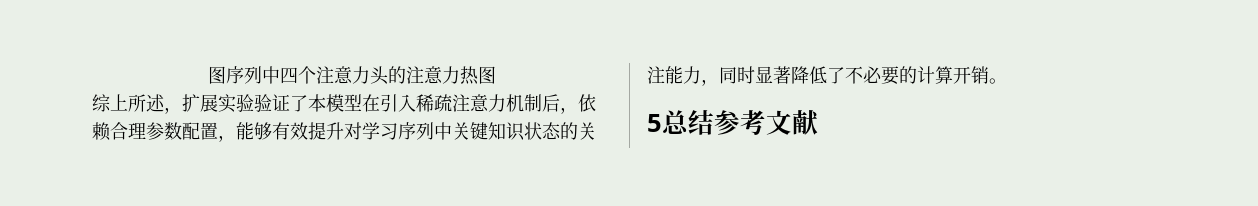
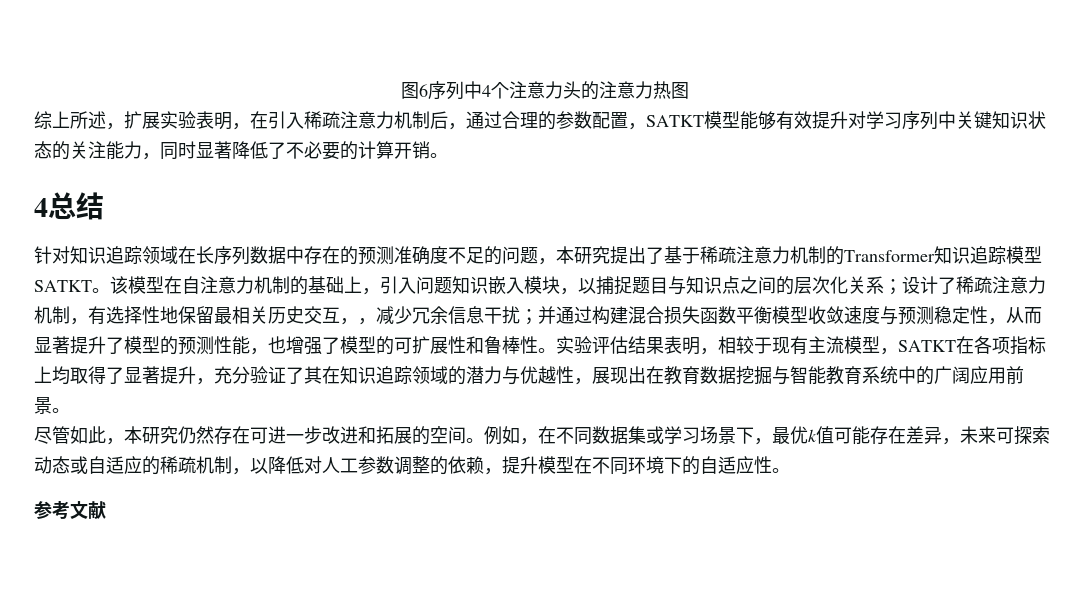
- 图序列中四个注意力头的注意力热图
+ 图6序列中4个注意力头的注意力热图
- 综上所述，扩展实验验证了本模型在引入稀疏注意力机制后，依赖合理参数配置，能够有效提升对学习序列中关键知识状态的关注能力，同时显著降低了不必要的计算开销。
+ 综上所述，扩展实验表明，在引入稀疏注意力机制后，通过合理的参数配置，SATKT模型能够有效提升对学习序列中关键知识状态的关注能力，同时显著降低了不必要的计算开销。
- 5总结参考文献
+ 4总结
+ 针对知识追踪领域在长序列数据中存在的预测准确度不足的问题，本研究提出了基于稀疏注意力机制的Transformer知识追踪模型SATKT。该模型在自注意力机制的基础上，引入问题知识嵌入模块，以捕捉题目与知识点之间的层次化关系；设计了稀疏注意力机制，有选择性地保留最相关历史交互，，减少冗余信息干扰；并通过构建混合损失函数平衡模型收敛速度与预测稳定性，从而显著提升了模型的预测性能，也增强了模型的可扩展性和鲁棒性。实验评估结果表明，相较于现有主流模型，SATKT在各项指标上均取得了显著提升，充分验证了其在知识追踪领域的潜力与优越性，展现出在教育数据挖掘与智能教育系统中的广阔应用前景。
+ 尽管如此，本研究仍然存在可进一步改进和拓展的空间。例如，在不同数据集或学习场景下，最优k值可能存在差异，未来可探索动态或自适应的稀疏机制，以降低对人工参数调整的依赖，提升模型在不同环境下的自适应性。
+ 参考文献

